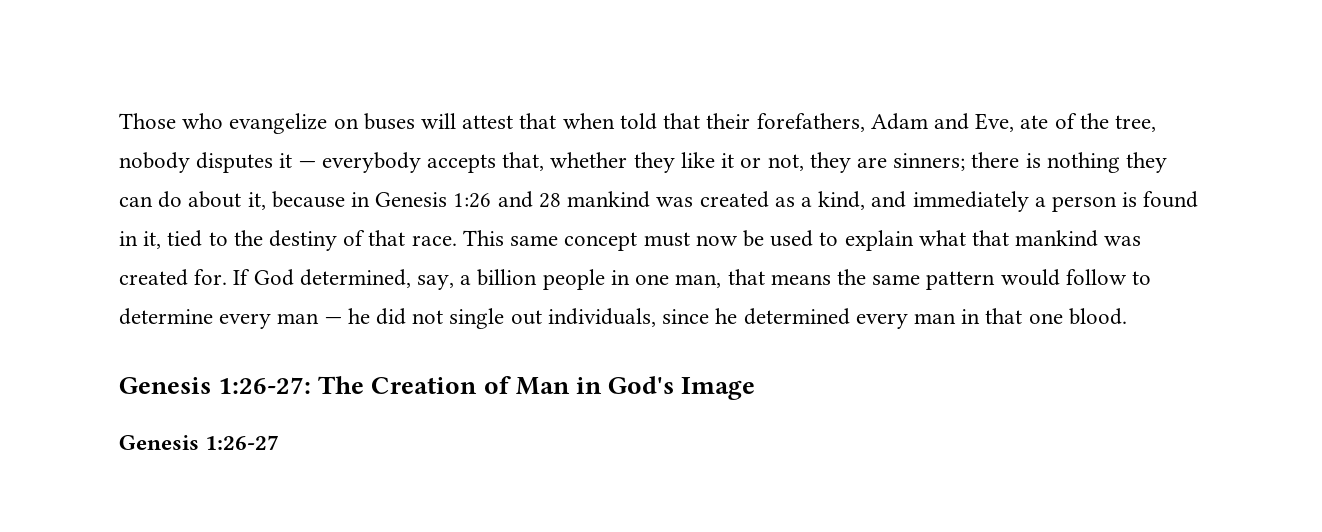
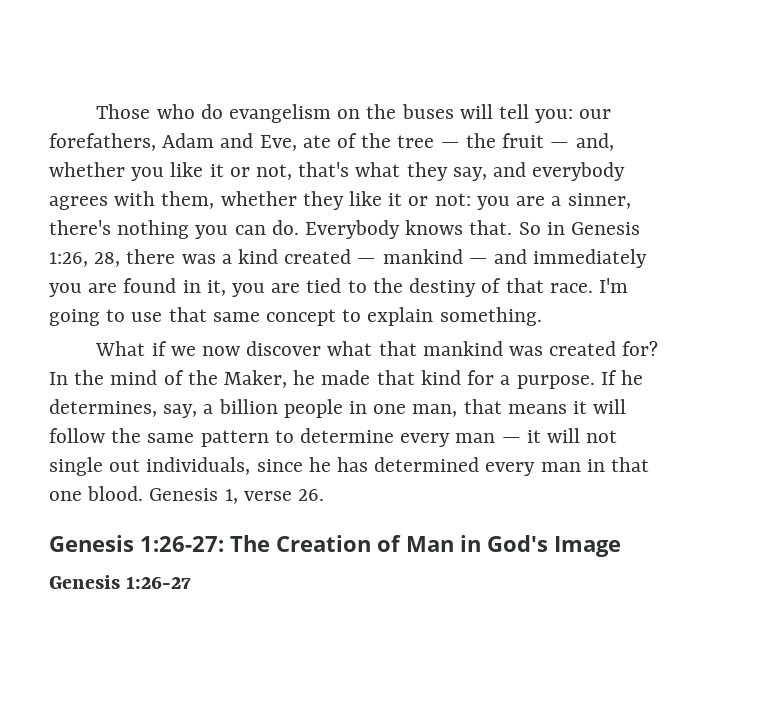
- Those who evangelize on buses will attest that when told that their forefathers, Adam and Eve, ate of the tree, nobody disputes it — everybody accepts that, whether they like it or not, they are sinners; there is nothing they can do about it, because in Genesis 1:26 and 28 mankind was created as a kind, and immediately a person is found in it, tied to the destiny of that race.
+ Those who do evangelism on the buses will tell you: our forefathers, Adam and Eve, ate of the tree — the fruit — and, whether you like it or not, that's what they say, and everybody agrees with them, whether they like it or not: you are a sinner, there's nothing you can do. Everybody knows that. So in Genesis 1:26, 28, there was a kind created — mankind — and immediately you are found in it, you are tied to the destiny of that race.
- This same concept must now be used to explain what that mankind was created for. If God determined, say, a billion people in one man, that means the same pattern would follow to determine every man — he did not single out individuals, since he determined every man in that one blood.
+ I'm going to use that same concept to explain something.
+ What if we now discover what that mankind was created for? In the mind of the Maker, he made that kind for a purpose. If he determines, say, a billion people in one man, that means it will follow the same pattern to determine every man — it will not single out individuals, since he has determined every man in that one blood. Genesis 1, verse 26.

